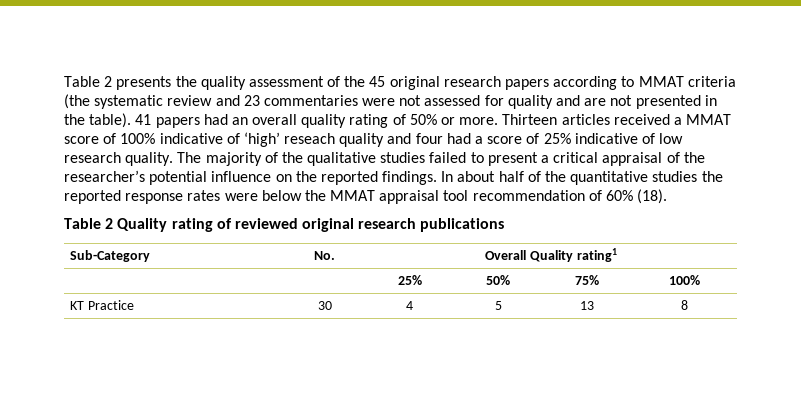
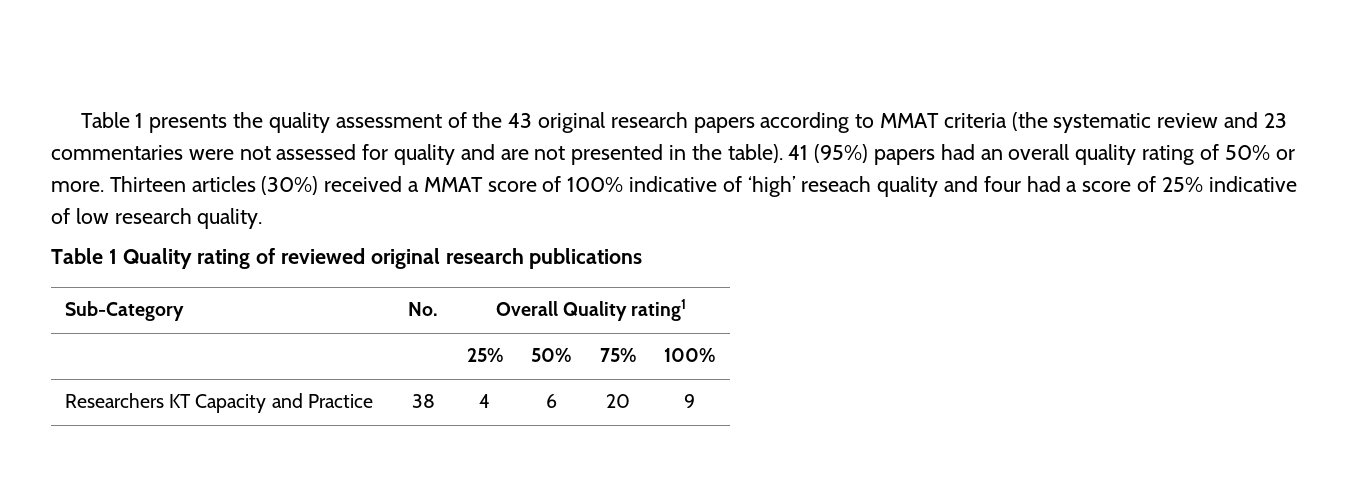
- Table 2 presents the quality assessment of the 45 original research papers according to MMAT criteria (the systematic review and 23 commentaries were not assessed for quality and are not presented in the table).
+ Table 1 presents the quality assessment of the 43 original research papers according to MMAT criteria (the systematic review and 23 commentaries were not assessed for quality and are not presented in the table).
- 41 papers had an overall quality rating of 50% or more.
+ 41 (95%) papers had an overall quality rating of 50% or more.
- Thirteen articles received a MMAT score of 100% indicative of ‘high’ reseach quality and four had a score of 25% indicative of low research quality. The majority of the qualitative studies failed to present a critical appraisal of the researcher’s potential influence on the reported findings. In about half of the quantitative studies the reported response rates were below the MMAT appraisal tool recommendation of 60% (18).
- Table 2 Quality rating of reviewed original research publications
+ Thirteen articles (30%) received a MMAT score of 100% indicative of ‘high’ reseach quality and four had a score of 25% indicative of low research quality.
+ Table 1 Quality rating of reviewed original research publications
- KT Practice | 30 | 4 | 5 | 13 | 8
+ Researchers KT Capacity and Practice | 38 | 4 | 6 | 20 | 9

